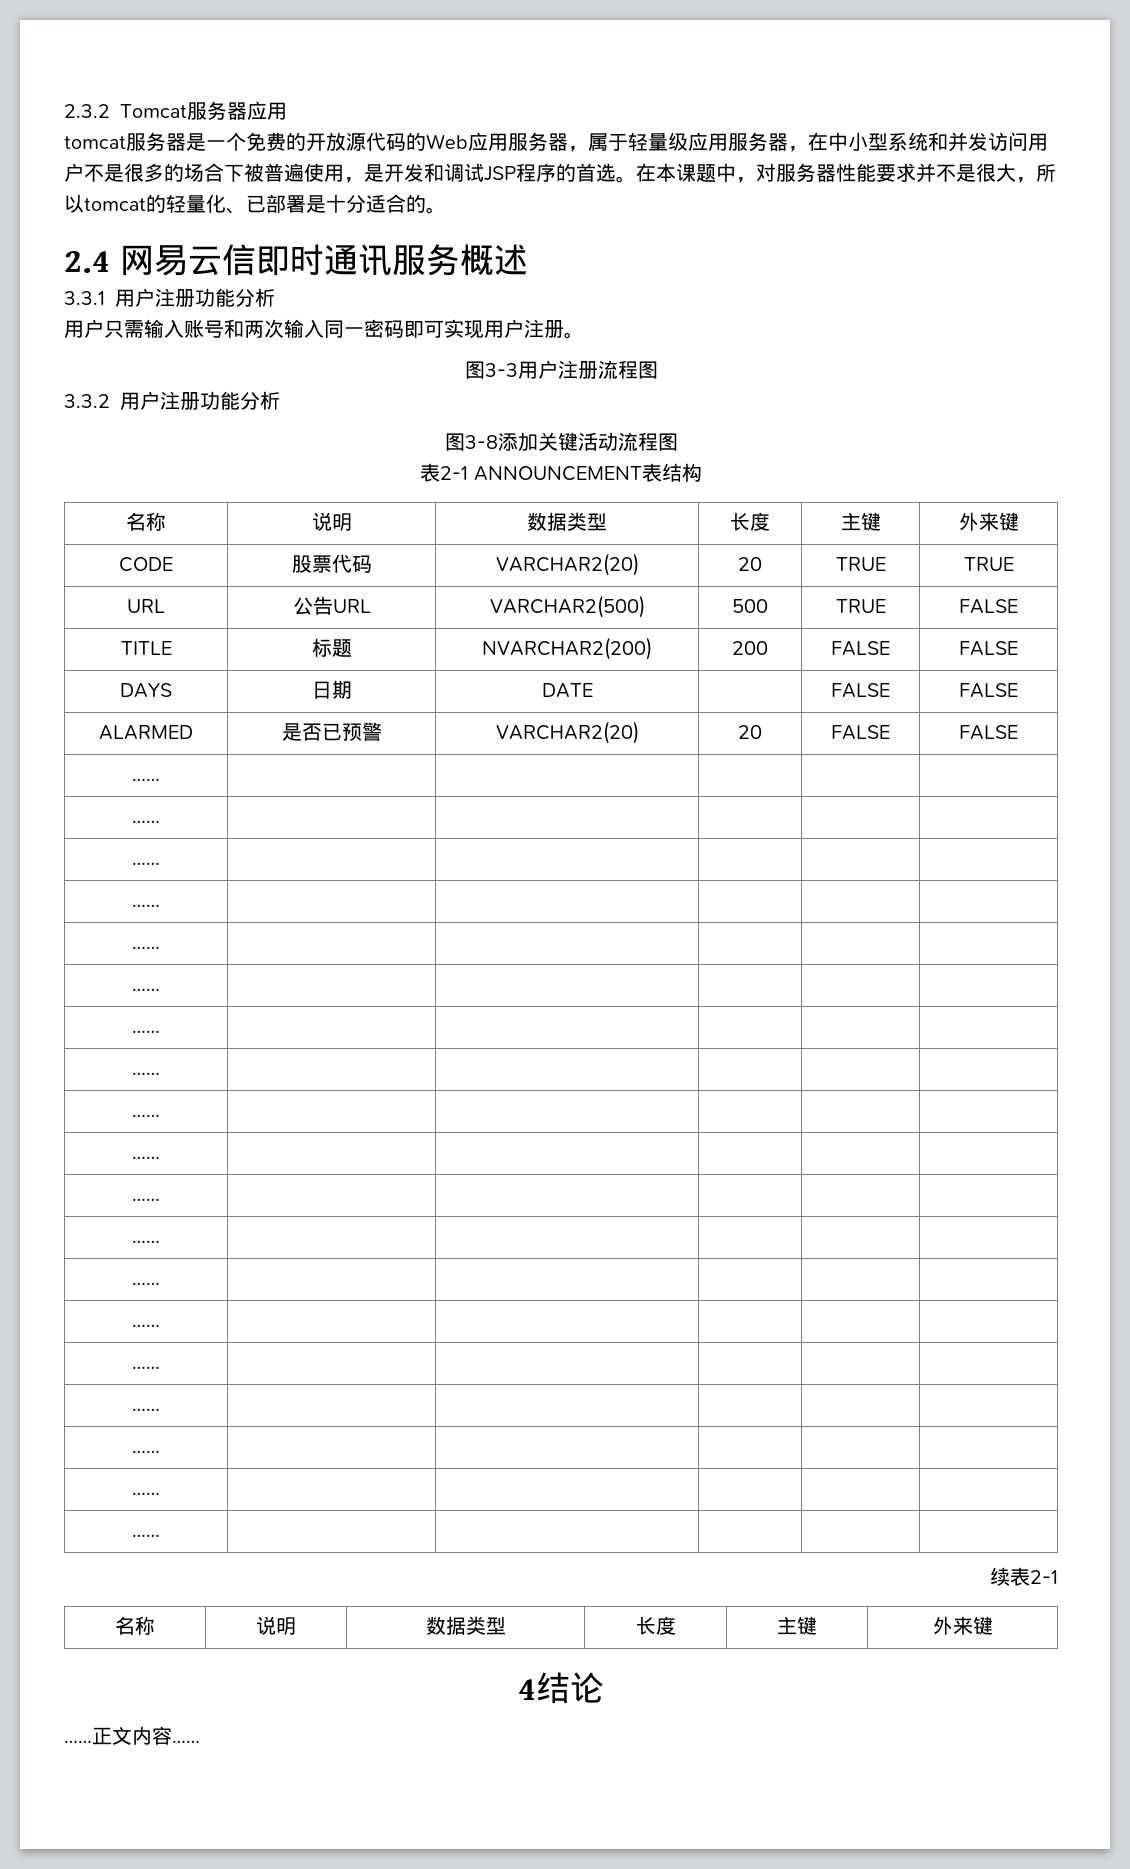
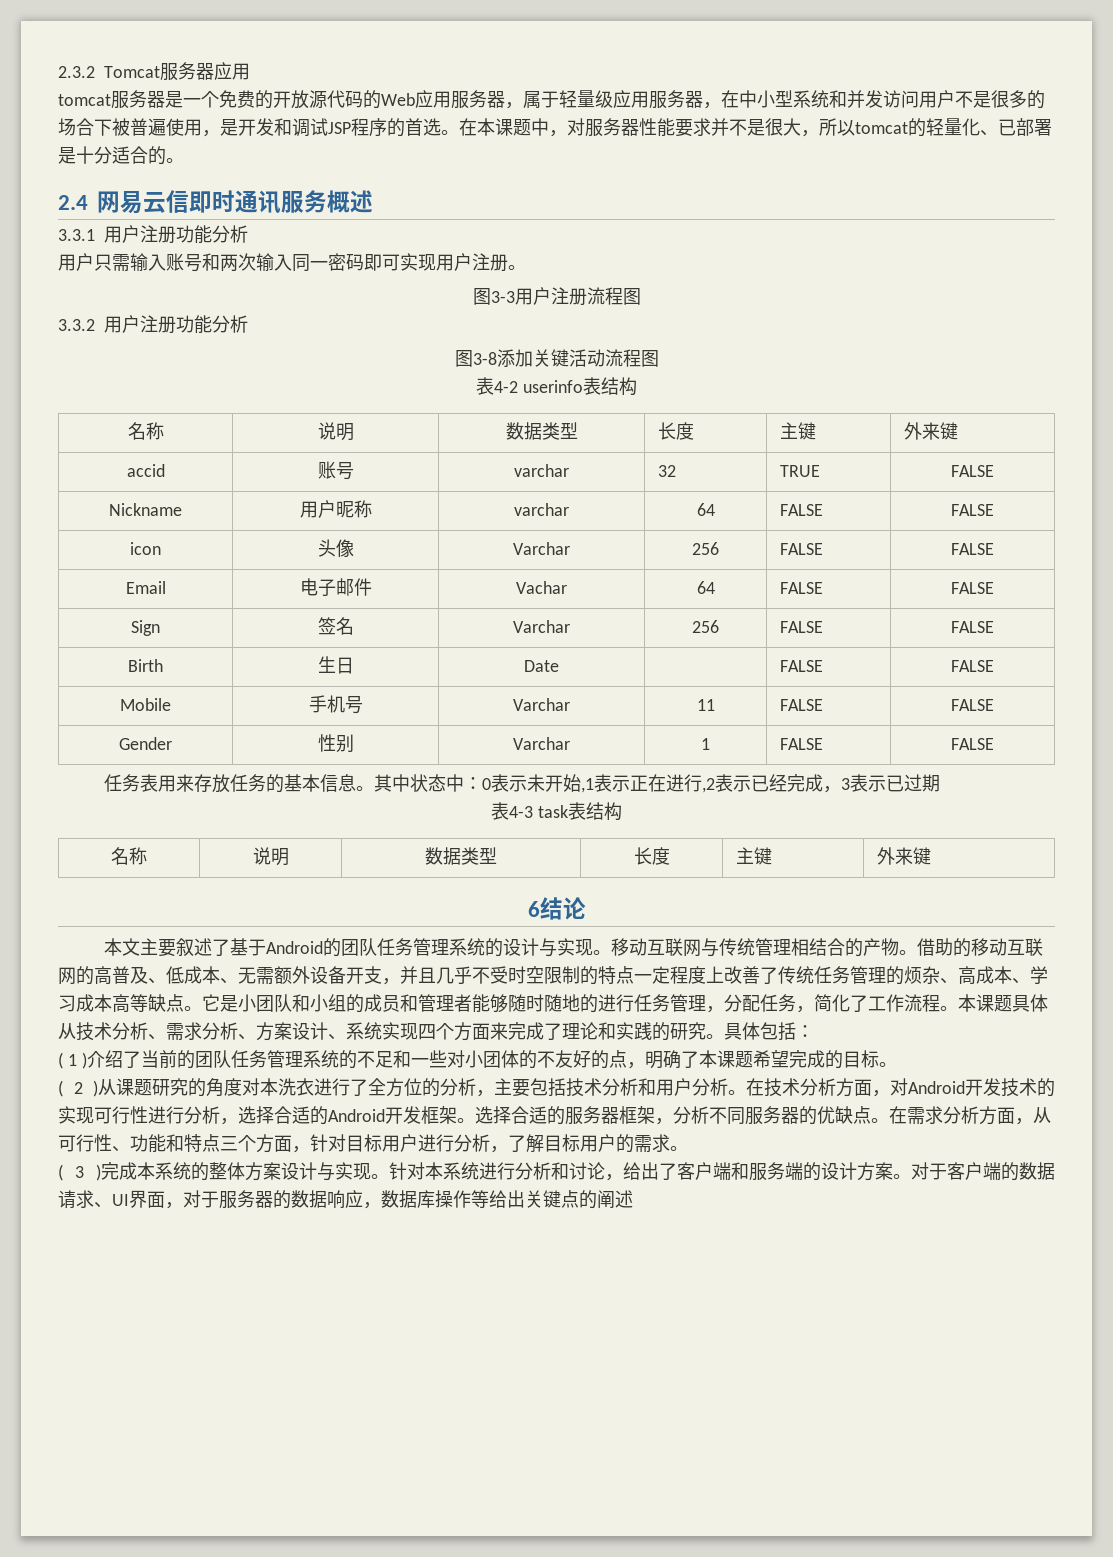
- 表2-1 ANNOUNCEMENT表结构
+ 表4-2 userinfo表结构
  名称 | 说明 | 数据类型 | 长度 | 主键 | 外来键
- CODE | 股票代码 | VARCHAR2(20) | 20 | TRUE | TRUE
- URL | 公告URL | VARCHAR2(500) | 500 | TRUE | FALSE
- TITLE | 标题 | NVARCHAR2(200) | 200 | FALSE | FALSE
- DAYS | 日期 | DATE | | FALSE | FALSE
- ALARMED | 是否已预警 | VARCHAR2(20) | 20 | FALSE | FALSE
- …… | | | | |
- …… | | | | |
- …… | | | | |
- …… | | | | |
- …… | | | | |
- …… | | | | |
- …… | | | | |
- …… | | | | |
- …… | | | | |
- …… | | | | |
- …… | | | | |
- …… | | | | |
- …… | | | | |
- …… | | | | |
- …… | | | | |
- …… | | | | |
- …… | | | | |
- …… | | | | |
- …… | | | | |
- 续表2-1
+ accid | 账号 | varchar | 32 | TRUE | FALSE
+ Nickname | 用户昵称 | varchar | 64 | FALSE | FALSE
+ icon | 头像 | Varchar | 256 | FALSE | FALSE
+ Email | 电子邮件 | Vachar | 64 | FALSE | FALSE
+ Sign | 签名 | Varchar | 256 | FALSE | FALSE
+ Birth | 生日 | Date | | FALSE | FALSE
+ Mobile | 手机号 | Varchar | 11 | FALSE | FALSE
+ Gender | 性别 | Varchar | 1 | FALSE | FALSE
+ 任务表用来存放任务的基本信息。其中状态中：0表示未开始,1表示正在进行,2表示已经完成，3表示已过期
+ 表4-3 task表结构
  名称 | 说明 | 数据类型 | 长度 | 主键 | 外来键
- 4结论
+ 6结论
- ……正文内容……
+ 本文主要叙述了基于Android的团队任务管理系统的设计与实现。移动互联网与传统管理相结合的产物。借助的移动互联网的高普及、低成本、无需额外设备开支，并且几乎不受时空限制的特点一定程度上改善了传统任务管理的烦杂、高成本、学习成本高等缺点。它是小团队和小组的成员和管理者能够随时随地的进行任务管理，分配任务，简化了工作流程。本课题具体从技术分析、需求分析、方案设计、系统实现四个方面来完成了理论和实践的研究。具体包括：
+ ( 1 )介绍了当前的团队任务管理系统的不足和一些对小团体的不友好的点，明确了本课题希望完成的目标。
+ ( 2 )从课题研究的角度对本洗衣进行了全方位的分析，主要包括技术分析和用户分析。在技术分析方面，对Android开发技术的实现可行性进行分析，选择合适的Android开发框架。选择合适的服务器框架，分析不同服务器的优缺点。在需求分析方面，从可行性、功能和特点三个方面，针对目标用户进行分析，了解目标用户的需求。
+ ( 3 )完成本系统的整体方案设计与实现。针对本系统进行分析和讨论，给出了客户端和服务端的设计方案。对于客户端的数据请求、UI界面，对于服务器的数据响应，数据库操作等给出关键点的阐述

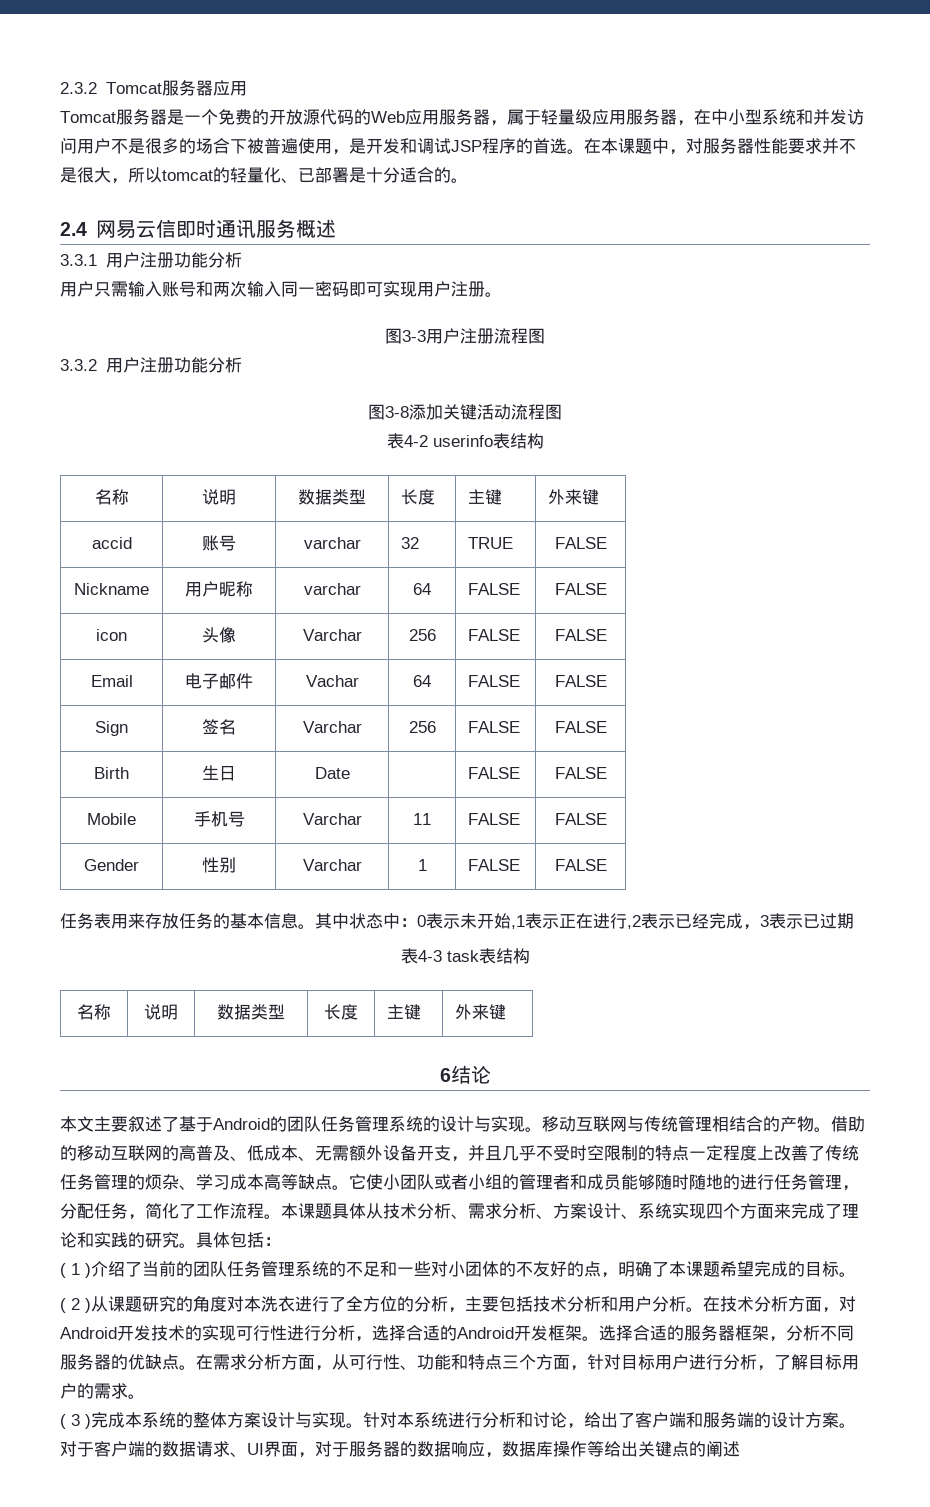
- tomcat服务器是一个免费的开放源代码的Web应用服务器，属于轻量级应用服务器，在中小型系统和并发访问用户不是很多的场合下被普遍使用，是开发和调试JSP程序的首选。
+ Tomcat服务器是一个免费的开放源代码的Web应用服务器，属于轻量级应用服务器，在中小型系统和并发访问用户不是很多的场合下被普遍使用，是开发和调试JSP程序的首选。
- 借助的移动互联网的高普及、低成本、无需额外设备开支，并且几乎不受时空限制的特点一定程度上改善了传统任务管理的烦杂、高成本、学习成本高等缺点。
+ 借助的移动互联网的高普及、低成本、无需额外设备开支，并且几乎不受时空限制的特点一定程度上改善了传统任务管理的烦杂、学习成本高等缺点。
- 它是小团队和小组的成员和管理者能够随时随地的进行任务管理，分配任务，简化了工作流程。
+ 它使小团队或者小组的管理者和成员能够随时随地的进行任务管理，分配任务，简化了工作流程。

